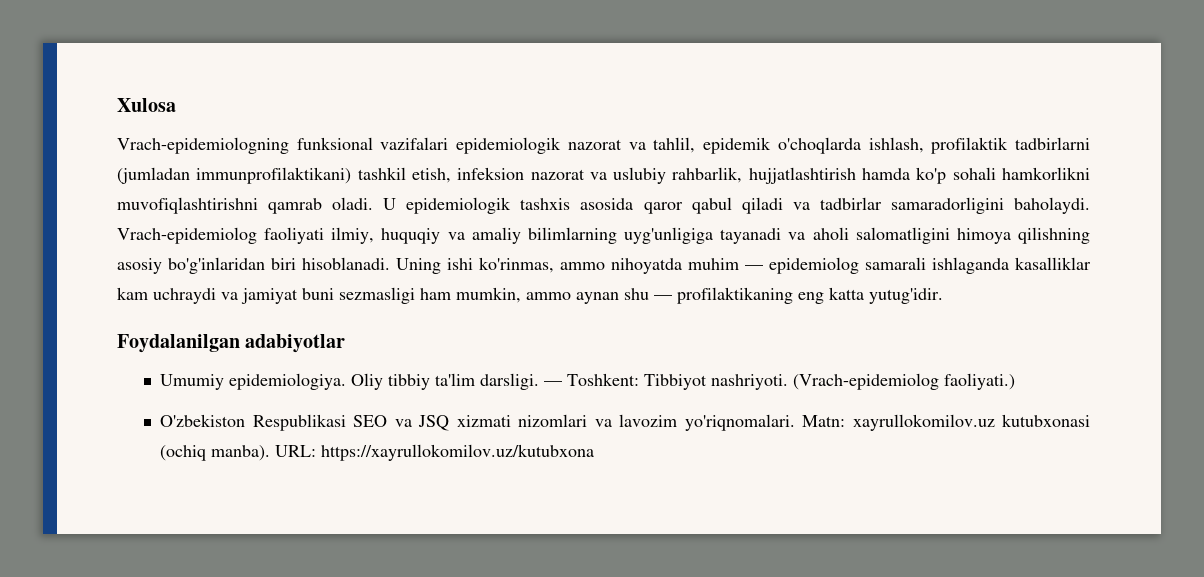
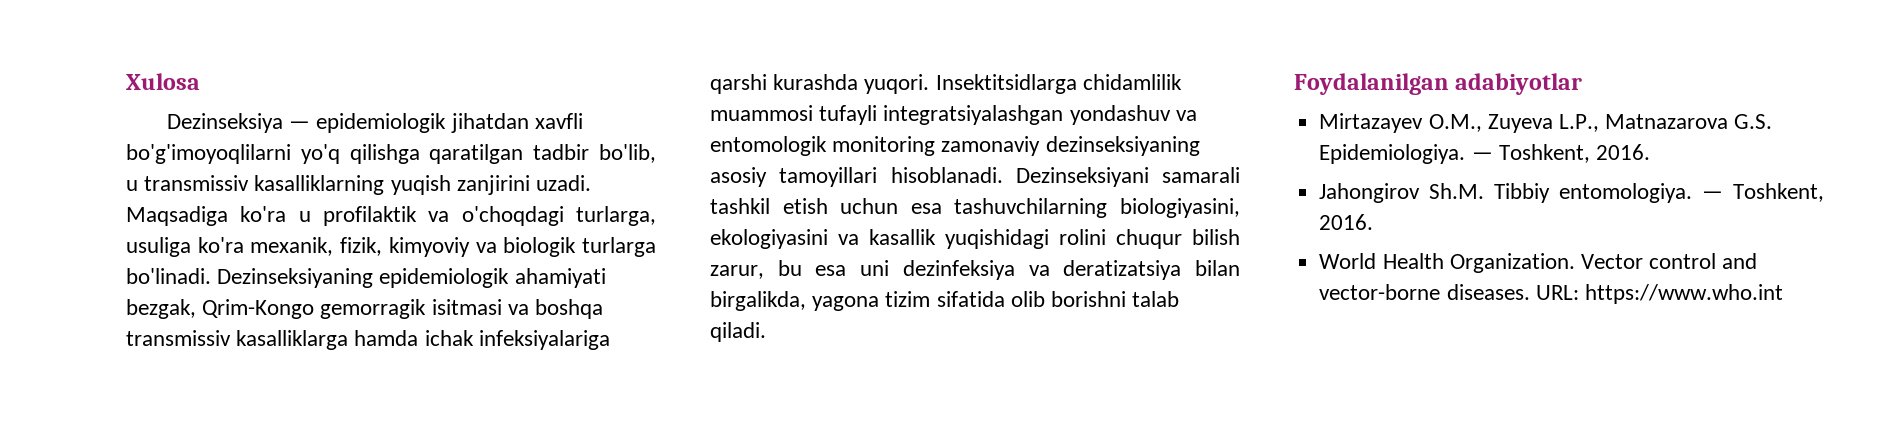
- Vrach-epidemiologning funksional vazifalari epidemiologik nazorat va tahlil, epidemik o'choqlarda ishlash, profilaktik tadbirlarni (jumladan immunprofilaktikani) tashkil etish, infeksion nazorat va uslubiy rahbarlik, hujjatlashtirish hamda ko'p sohali hamkorlikni muvofiqlashtirishni qamrab oladi. U epidemiologik tashxis asosida qaror qabul qiladi va tadbirlar samaradorligini baholaydi. Vrach-epidemiolog faoliyati ilmiy, huquqiy va amaliy bilimlarning uyg'unligiga tayanadi va aholi salomatligini himoya qilishning asosiy bo'g'inlaridan biri hisoblanadi. Uning ishi ko'rinmas, ammo nihoyatda muhim — epidemiolog samarali ishlaganda kasalliklar kam uchraydi va jamiyat buni sezmasligi ham mumkin, ammo aynan shu — profilaktikaning eng katta yutug'idir.
+ Dezinseksiya — epidemiologik jihatdan xavfli bo'g'imoyoqlilarni yo'q qilishga qaratilgan tadbir bo'lib, u transmissiv kasalliklarning yuqish zanjirini uzadi. Maqsadiga ko'ra u profilaktik va o'choqdagi turlarga, usuliga ko'ra mexanik, fizik, kimyoviy va biologik turlarga bo'linadi. Dezinseksiyaning epidemiologik ahamiyati bezgak, Qrim-Kongo gemorragik isitmasi va boshqa transmissiv kasalliklarga hamda ichak infeksiyalariga qarshi kurashda yuqori. Insektitsidlarga chidamlilik muammosi tufayli integratsiyalashgan yondashuv va entomologik monitoring zamonaviy dezinseksiyaning asosiy tamoyillari hisoblanadi. Dezinseksiyani samarali tashkil etish uchun esa tashuvchilarning biologiyasini, ekologiyasini va kasallik yuqishidagi rolini chuqur bilish zarur, bu esa uni dezinfeksiya va deratizatsiya bilan birgalikda, yagona tizim sifatida olib borishni talab qiladi.
  Foydalanilgan adabiyotlar
- Umumiy epidemiologiya. Oliy tibbiy ta'lim darsligi. — Toshkent: Tibbiyot nashriyoti. (Vrach-epidemiolog faoliyati.)
- O'zbekiston Respublikasi SEO va JSQ xizmati nizomlari va lavozim yo'riqnomalari. Matn: xayrullokomilov.uz kutubxonasi (ochiq manba). URL: https://xayrullokomilov.uz/kutubxona
+ Mirtazayev O.M., Zuyeva L.P., Matnazarova G.S. Epidemiologiya. — Toshkent, 2016.
+ Jahongirov Sh.M. Tibbiy entomologiya. — Toshkent, 2016.
+ World Health Organization. Vector control and vector-borne diseases. URL: https://www.who.int

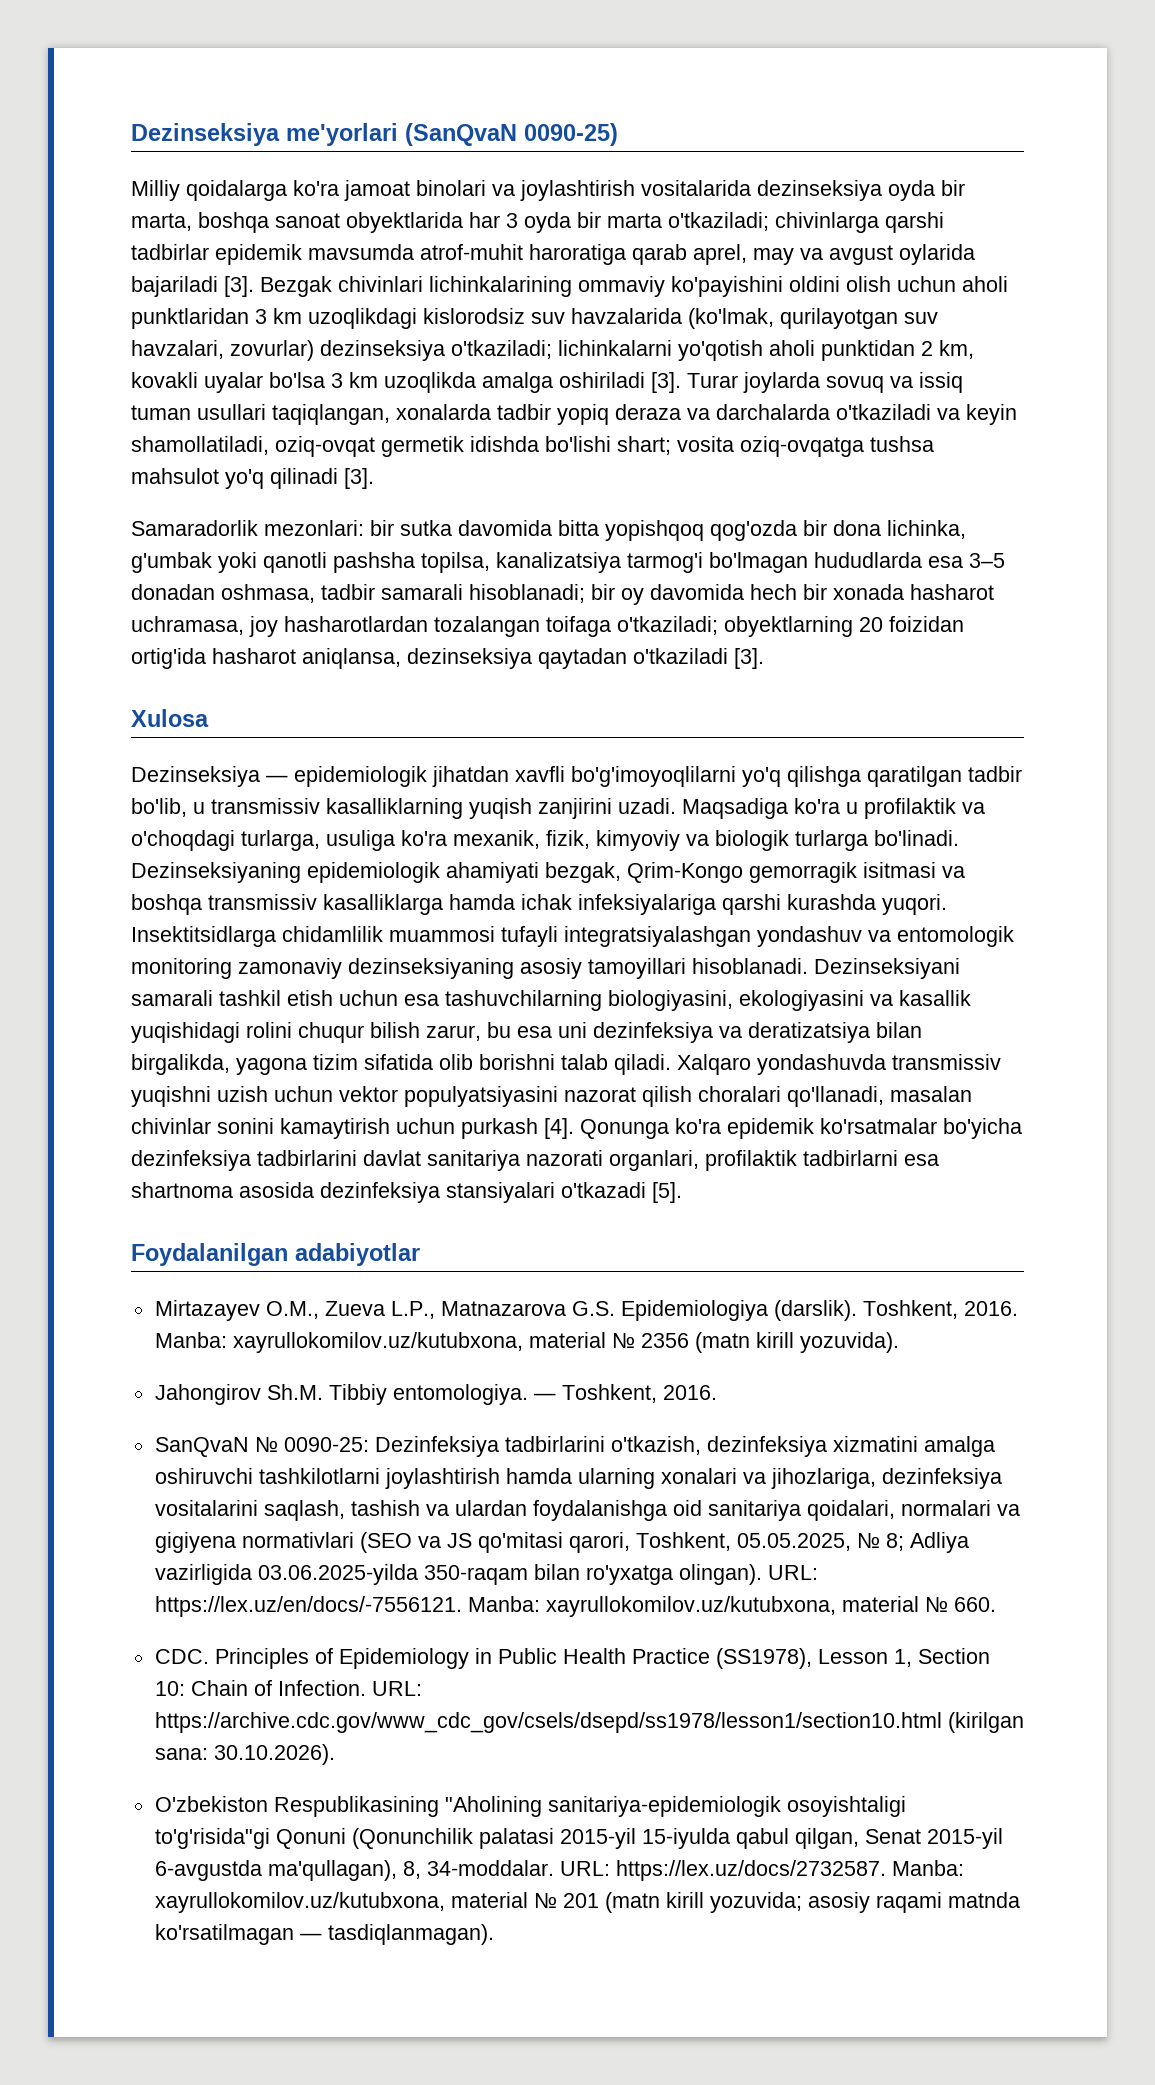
+ Dezinseksiya me'yorlari (SanQvaN 0090-25)
+ Milliy qoidalarga ko'ra jamoat binolari va joylashtirish vositalarida dezinseksiya oyda bir marta, boshqa sanoat obyektlarida har 3 oyda bir marta o'tkaziladi; chivinlarga qarshi tadbirlar epidemik mavsumda atrof-muhit haroratiga qarab aprel, may va avgust oylarida bajariladi [3]. Bezgak chivinlari lichinkalarining ommaviy ko'payishini oldini olish uchun aholi punktlaridan 3 km uzoqlikdagi kislorodsiz suv havzalarida (ko'lmak, qurilayotgan suv havzalari, zovurlar) dezinseksiya o'tkaziladi; lichinkalarni yo'qotish aholi punktidan 2 km, kovakli uyalar bo'lsa 3 km uzoqlikda amalga oshiriladi [3]. Turar joylarda sovuq va issiq tuman usullari taqiqlangan, xonalarda tadbir yopiq deraza va darchalarda o'tkaziladi va keyin shamollatiladi, oziq-ovqat germetik idishda bo'lishi shart; vosita oziq-ovqatga tushsa mahsulot yo'q qilinadi [3].
+ Samaradorlik mezonlari: bir sutka davomida bitta yopishqoq qog'ozda bir dona lichinka, g'umbak yoki qanotli pashsha topilsa, kanalizatsiya tarmog'i bo'lmagan hududlarda esa 3–5 donadan oshmasa, tadbir samarali hisoblanadi; bir oy davomida hech bir xonada hasharot uchramasa, joy hasharotlardan tozalangan toifaga o'tkaziladi; obyektlarning 20 foizidan ortig'ida hasharot aniqlansa, dezinseksiya qaytadan o'tkaziladi [3].
+ Xalqaro yondashuvda transmissiv yuqishni uzish uchun vektor populyatsiyasini nazorat qilish choralari qo'llanadi, masalan chivinlar sonini kamaytirish uchun purkash [4]. Qonunga ko'ra epidemik ko'rsatmalar bo'yicha dezinfeksiya tadbirlarini davlat sanitariya nazorati organlari, profilaktik tadbirlarni esa shartnoma asosida dezinfeksiya stansiyalari o'tkazadi [5].
- Mirtazayev O.M., Zuyeva L.P., Matnazarova G.S. Epidemiologiya. — Toshkent, 2016.
+ Mirtazayev O.M., Zueva L.P., Matnazarova G.S. Epidemiologiya (darslik). Toshkent, 2016. Manba: xayrullokomilov.uz/kutubxona, material № 2356 (matn kirill yozuvida).
- World Health Organization. Vector control and vector-borne diseases. URL: https://www.who.int
+ SanQvaN № 0090-25: Dezinfeksiya tadbirlarini o'tkazish, dezinfeksiya xizmatini amalga oshiruvchi tashkilotlarni joylashtirish hamda ularning xonalari va jihozlariga, dezinfeksiya vositalarini saqlash, tashish va ulardan foydalanishga oid sanitariya qoidalari, normalari va gigiyena normativlari (SEO va JS qo'mitasi qarori, Toshkent, 05.05.2025, № 8; Adliya vazirligida 03.06.2025-yilda 350-raqam bilan ro'yxatga olingan). URL: https://lex.uz/en/docs/-7556121. Manba: xayrullokomilov.uz/kutubxona, material № 660.
+ CDC. Principles of Epidemiology in Public Health Practice (SS1978), Lesson 1, Section 10: Chain of Infection. URL: https://archive.cdc.gov/www_cdc_gov/csels/dsepd/ss1978/lesson1/section10.html (kirilgan sana: 30.10.2026).
+ O'zbekiston Respublikasining "Aholining sanitariya-epidemiologik osoyishtaligi to'g'risida"gi Qonuni (Qonunchilik palatasi 2015-yil 15-iyulda qabul qilgan, Senat 2015-yil 6-avgustda ma'qullagan), 8, 34-moddalar. URL: https://lex.uz/docs/2732587. Manba: xayrullokomilov.uz/kutubxona, material № 201 (matn kirill yozuvida; asosiy raqami matnda ko'rsatilmagan — tasdiqlanmagan).

